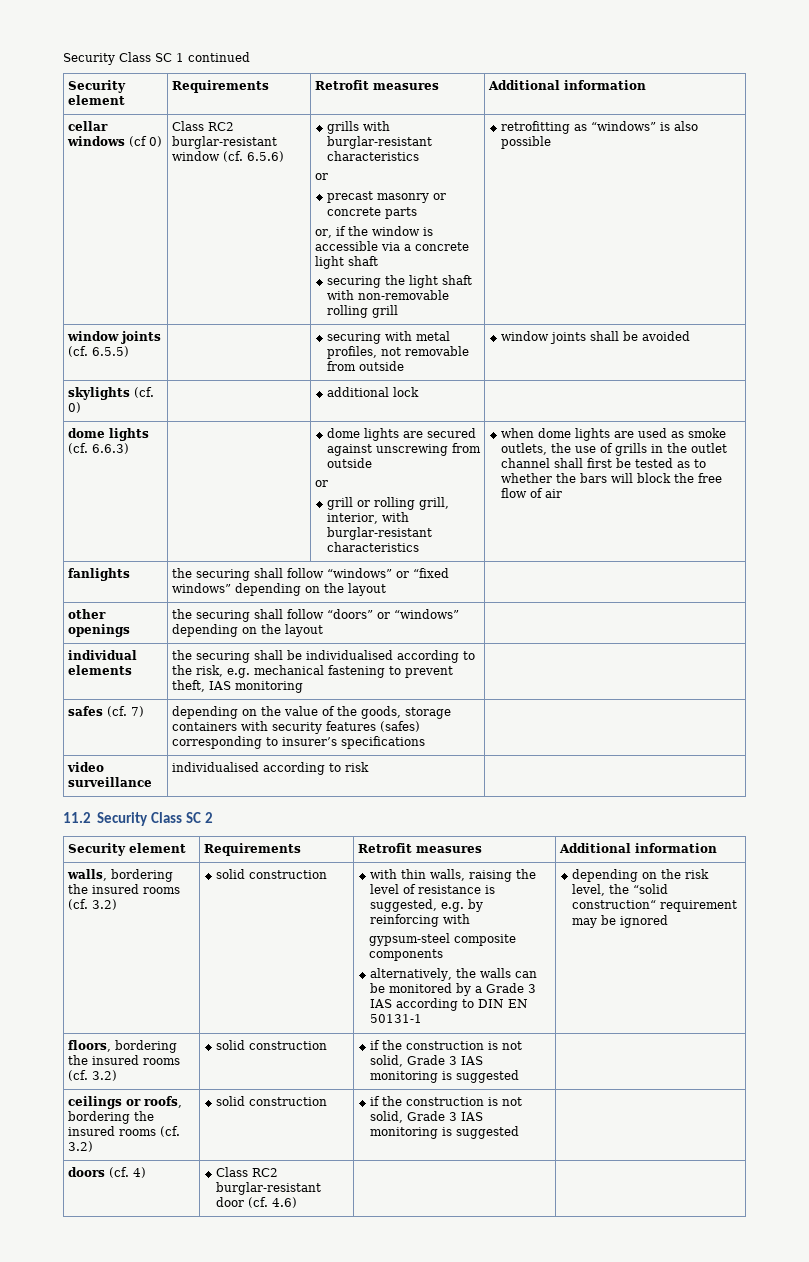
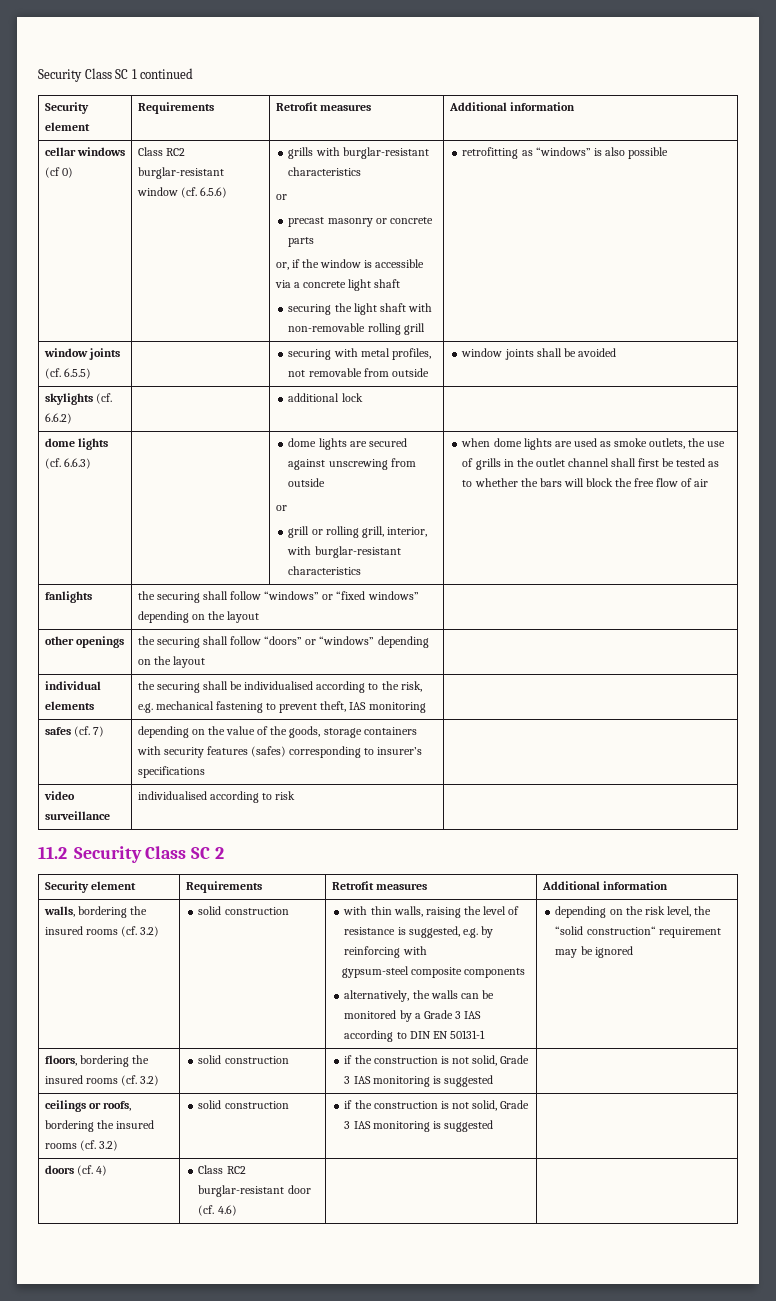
- skylights (cf. 0) | | additional lock |
+ skylights (cf. 6.6.2) | | additional lock |

